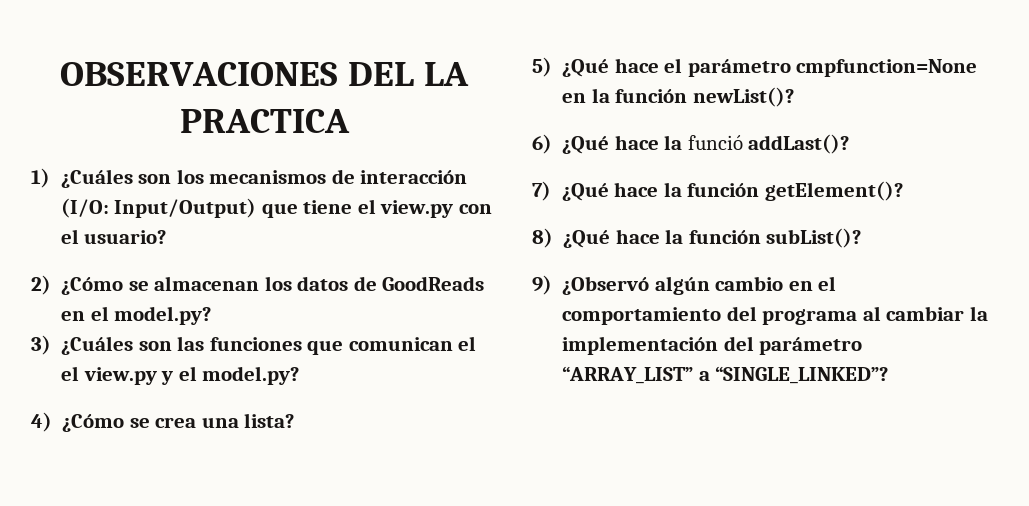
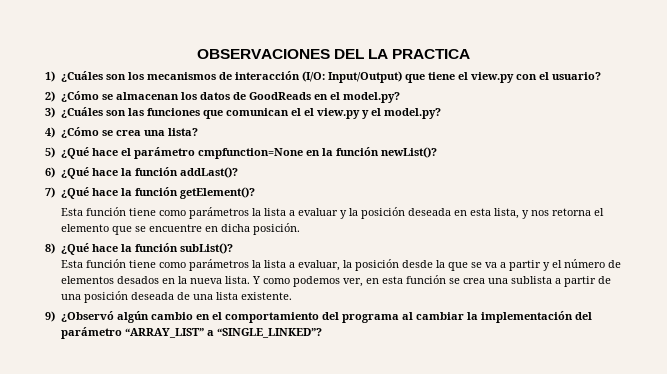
- 6) ¿Qué hace la funció addLast()?
+ 6) ¿Qué hace la función addLast()?
+ Esta función tiene como parámetros la lista a evaluar y la posición deseada en esta lista, y nos retorna el elemento que se encuentre en dicha posición.
+ Esta función tiene como parámetros la lista a evaluar, la posición desde la que se va a partir y el número de elementos desados en la nueva lista. Y como podemos ver, en esta función se crea una sublista a partir de una posición deseada de una lista existente.

